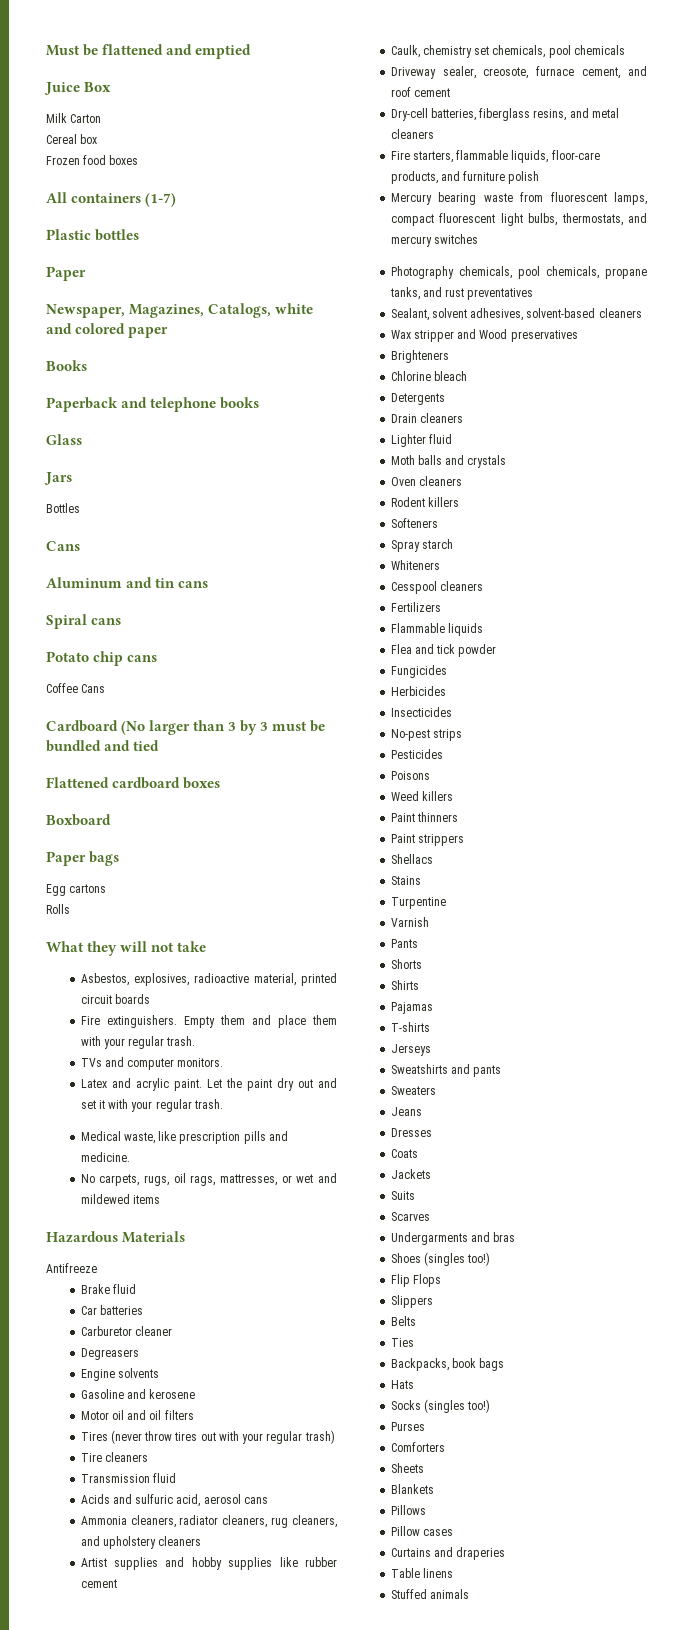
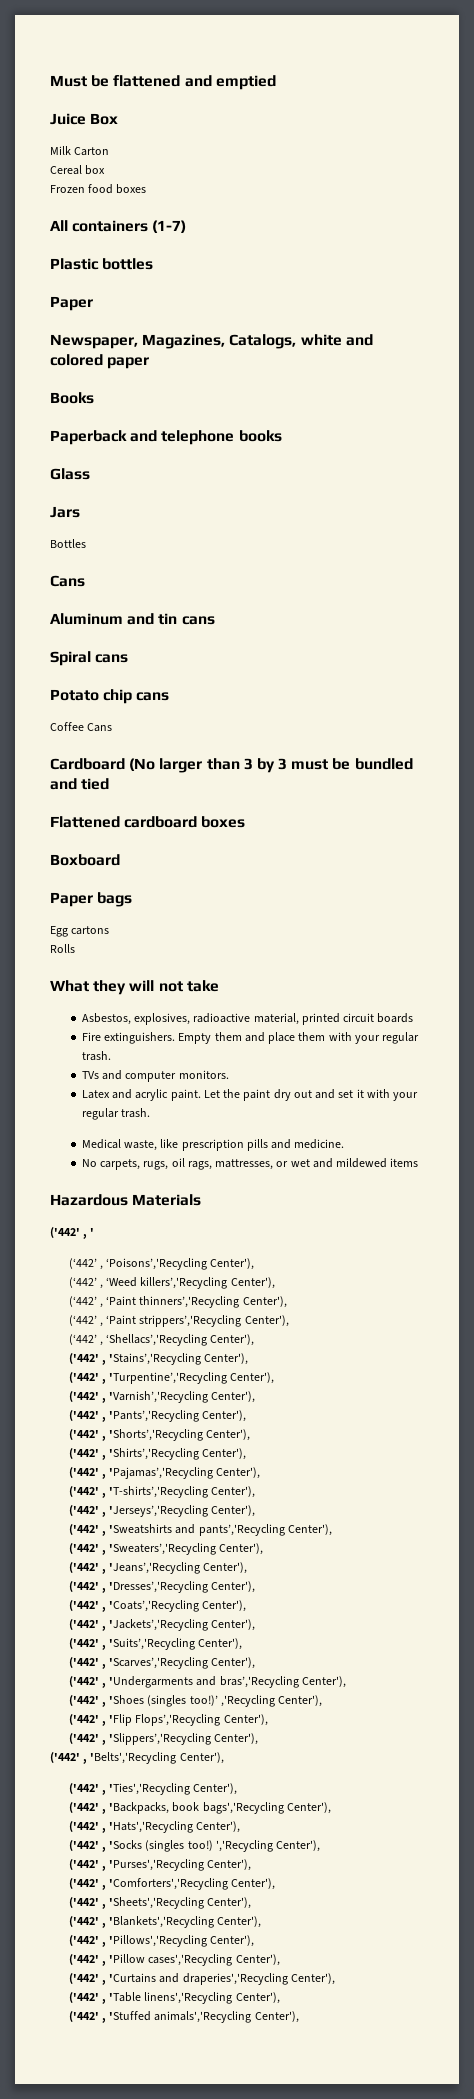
- Antifreeze
- Brake fluid
- Car batteries
- Carburetor cleaner
- Degreasers
- Engine solvents
- Gasoline and kerosene
- Motor oil and oil filters
- Tires (never throw tires out with your regular trash)
- Tire cleaners
- Transmission fluid
- Acids and sulfuric acid, aerosol cans
- Ammonia cleaners, radiator cleaners, rug cleaners, and upholstery cleaners
- Artist supplies and hobby supplies like rubber cement
- Caulk, chemistry set chemicals, pool chemicals
- Driveway sealer, creosote, furnace cement, and roof cement
- Dry-cell batteries, fiberglass resins, and metal cleaners
- Fire starters, flammable liquids, floor-care products, and furniture polish
- Mercury bearing waste from fluorescent lamps, compact fluorescent light bulbs, thermostats, and mercury switches
- Photography chemicals, pool chemicals, propane tanks, and rust preventatives
- Sealant, solvent adhesives, solvent-based cleaners
- Wax stripper and Wood preservatives
- Brighteners
- Chlorine bleach
- Detergents
- Drain cleaners
- Lighter fluid
- Moth balls and crystals
- Oven cleaners
- Rodent killers
- Softeners
- Spray starch
- Whiteners
- Cesspool cleaners
- Fertilizers
- Flammable liquids
- Flea and tick powder
- Fungicides
- Herbicides
- Insecticides
- No-pest strips
- Pesticides
- Poisons
- Weed killers
- Paint thinners
- Paint strippers
- Shellacs
- Stains
- Turpentine
- Varnish
- Pants
- Shorts
- Shirts
- Pajamas
- T-shirts
- Jerseys
- Sweatshirts and pants
- Sweaters
- Jeans
- Dresses
- Coats
- Jackets
- Suits
- Scarves
- Undergarments and bras
- Shoes (singles too!)
- Flip Flops
- Slippers
- Belts
- Ties
- Backpacks, book bags
- Hats
- Socks (singles too!)
- Purses
- Comforters
- Sheets
- Blankets
- Pillows
- Pillow cases
- Curtains and draperies
- Table linens
- Stuffed animals
+ ('442' , '
+ (‘442’ , ‘Poisons’,'Recycling Center'),
+ (‘442’ , ‘Weed killers’,'Recycling Center'),
+ (‘442’ , ‘Paint thinners’,'Recycling Center'),
+ (‘442’ , ‘Paint strippers’,'Recycling Center'),
+ (‘442’ , ‘Shellacs’,'Recycling Center'),
+ ('442' , 'Stains’,'Recycling Center'),
+ ('442' , 'Turpentine’,'Recycling Center'),
+ ('442' , 'Varnish’,'Recycling Center'),
+ ('442' , 'Pants’,'Recycling Center'),
+ ('442' , 'Shorts’,'Recycling Center'),
+ ('442' , 'Shirts’,'Recycling Center'),
+ ('442' , 'Pajamas’,'Recycling Center'),
+ ('442' , 'T-shirts’,'Recycling Center'),
+ ('442' , 'Jerseys’,'Recycling Center'),
+ ('442' , 'Sweatshirts and pants’,'Recycling Center'),
+ ('442' , 'Sweaters’,'Recycling Center'),
+ ('442' , 'Jeans’,'Recycling Center'),
+ ('442' , 'Dresses’,'Recycling Center'),
+ ('442' , 'Coats’,'Recycling Center'),
+ ('442' , 'Jackets’,'Recycling Center'),
+ ('442' , 'Suits’,'Recycling Center'),
+ ('442' , 'Scarves’,'Recycling Center'),
+ ('442' , 'Undergarments and bras’,'Recycling Center'),
+ ('442' , 'Shoes (singles too!)’ ,'Recycling Center'),
+ ('442' , 'Flip Flops’,'Recycling Center'),
+ ('442' , 'Slippers’,'Recycling Center'),
+ ('442' , 'Belts','Recycling Center'),
+ ('442' , 'Ties','Recycling Center'),
+ ('442' , 'Backpacks, book bags','Recycling Center'),
+ ('442' , 'Hats','Recycling Center'),
+ ('442' , 'Socks (singles too!) ','Recycling Center'),
+ ('442' , 'Purses','Recycling Center'),
+ ('442' , 'Comforters','Recycling Center'),
+ ('442' , 'Sheets','Recycling Center'),
+ ('442' , 'Blankets','Recycling Center'),
+ ('442' , 'Pillows','Recycling Center'),
+ ('442' , 'Pillow cases','Recycling Center'),
+ ('442' , 'Curtains and draperies','Recycling Center'),
+ ('442' , 'Table linens','Recycling Center'),
+ ('442' , 'Stuffed animals','Recycling Center'),

